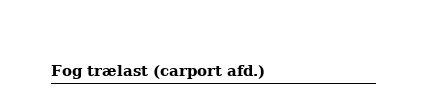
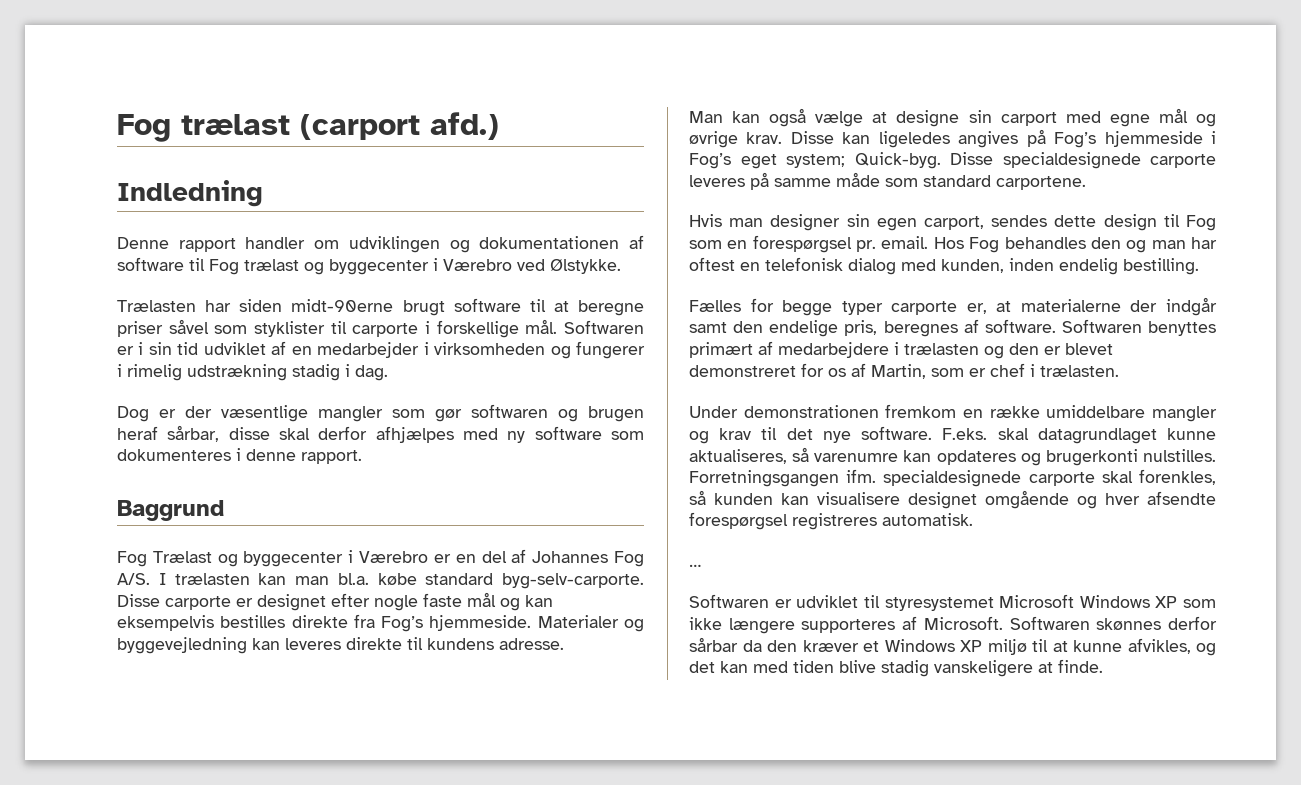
+ Indledning
+ Denne rapport handler om udviklingen og dokumentationen af software til Fog trælast og byggecenter i Værebro ved Ølstykke.
+ Trælasten har siden midt-90erne brugt software til at beregne priser såvel som styklister til carporte i forskellige mål. Softwaren er i sin tid udviklet af en medarbejder i virksomheden og fungerer i rimelig udstrækning stadig i dag.
+ Dog er der væsentlige mangler som gør softwaren og brugen heraf sårbar, disse skal derfor afhjælpes med ny software som dokumenteres i denne rapport.
+ Baggrund
+ Fog Trælast og byggecenter i Værebro er en del af Johannes Fog A/S. I trælasten kan man bl.a. købe standard byg-selv-carporte. Disse carporte er designet efter nogle faste mål og kan eksempelvis bestilles direkte fra Fog’s hjemmeside. Materialer og byggevejledning kan leveres direkte til kundens adresse.
+ Man kan også vælge at designe sin carport med egne mål og øvrige krav. Disse kan ligeledes angives på Fog’s hjemmeside i Fog’s eget system; Quick-byg. Disse specialdesignede carporte leveres på samme måde som standard carportene.
+ Hvis man designer sin egen carport, sendes dette design til Fog som en forespørgsel pr. email. Hos Fog behandles den og man har oftest en telefonisk dialog med kunden, inden endelig bestilling.
+ Fælles for begge typer carporte er, at materialerne der indgår samt den endelige pris, beregnes af software. Softwaren benyttes primært af medarbejdere i trælasten og den er blevet demonstreret for os af Martin, som er chef i trælasten.
+ Under demonstrationen fremkom en række umiddelbare mangler og krav til det nye software. F.eks. skal datagrundlaget kunne aktualiseres, så varenumre kan opdateres og brugerkonti nulstilles. Forretningsgangen ifm. specialdesignede carporte skal forenkles, så kunden kan visualisere designet omgående og hver afsendte forespørgsel registreres automatisk.
+ …
+ Softwaren er udviklet til styresystemet Microsoft Windows XP som ikke længere supporteres af Microsoft. Softwaren skønnes derfor sårbar da den kræver et Windows XP miljø til at kunne afvikles, og det kan med tiden blive stadig vanskeligere at finde.

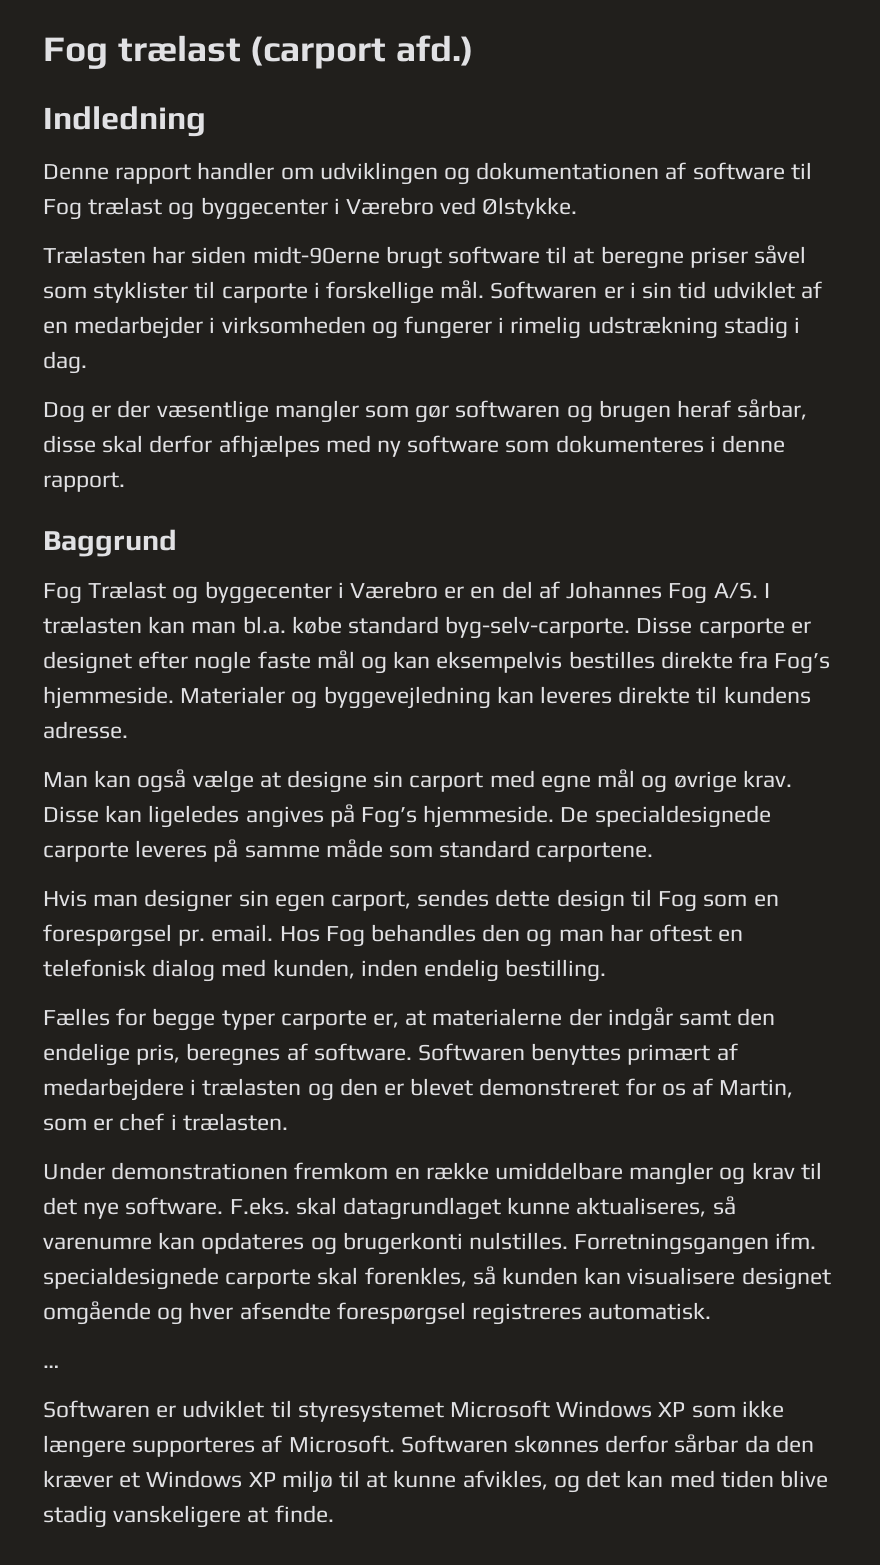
- Disse kan ligeledes angives på Fog’s hjemmeside i Fog’s eget system; Quick-byg. Disse specialdesignede carporte leveres på samme måde som standard carportene.
+ Disse kan ligeledes angives på Fog’s hjemmeside. De specialdesignede carporte leveres på samme måde som standard carportene.

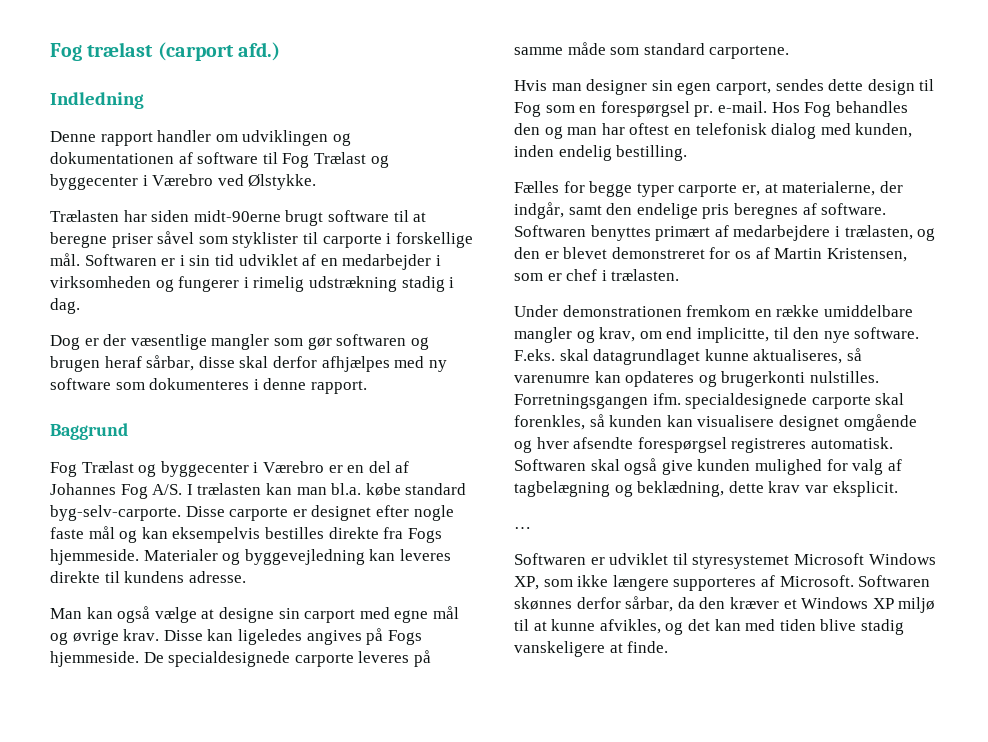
- Denne rapport handler om udviklingen og dokumentationen af software til Fog trælast og byggecenter i Værebro ved Ølstykke.
+ Denne rapport handler om udviklingen og dokumentationen af software til Fog Trælast og byggecenter i Værebro ved Ølstykke.
- Disse carporte er designet efter nogle faste mål og kan eksempelvis bestilles direkte fra Fog’s hjemmeside.
+ Disse carporte er designet efter nogle faste mål og kan eksempelvis bestilles direkte fra Fogs hjemmeside.
- Disse kan ligeledes angives på Fog’s hjemmeside.
+ Disse kan ligeledes angives på Fogs hjemmeside.
- Hvis man designer sin egen carport, sendes dette design til Fog som en forespørgsel pr. email.
+ Hvis man designer sin egen carport, sendes dette design til Fog som en forespørgsel pr. e-mail.
- Fælles for begge typer carporte er, at materialerne der indgår samt den endelige pris, beregnes af software.
+ Fælles for begge typer carporte er, at materialerne, der indgår, samt den endelige pris beregnes af software.
- Softwaren benyttes primært af medarbejdere i trælasten og den er blevet demonstreret for os af Martin, som er chef i trælasten.
+ Softwaren benyttes primært af medarbejdere i trælasten, og den er blevet demonstreret for os af Martin Kristensen, som er chef i trælasten.
- Under demonstrationen fremkom en række umiddelbare mangler og krav til det nye software.
+ Under demonstrationen fremkom en række umiddelbare mangler og krav, om end implicitte, til den nye software.
+ Softwaren skal også give kunden mulighed for valg af tagbelægning og beklædning, dette krav var eksplicit.
- Softwaren er udviklet til styresystemet Microsoft Windows XP som ikke længere supporteres af Microsoft.
+ Softwaren er udviklet til styresystemet Microsoft Windows XP, som ikke længere supporteres af Microsoft.
- Softwaren skønnes derfor sårbar da den kræver et Windows XP miljø til at kunne afvikles, og det kan med tiden blive stadig vanskeligere at finde.
+ Softwaren skønnes derfor sårbar, da den kræver et Windows XP miljø til at kunne afvikles, og det kan med tiden blive stadig vanskeligere at finde.

